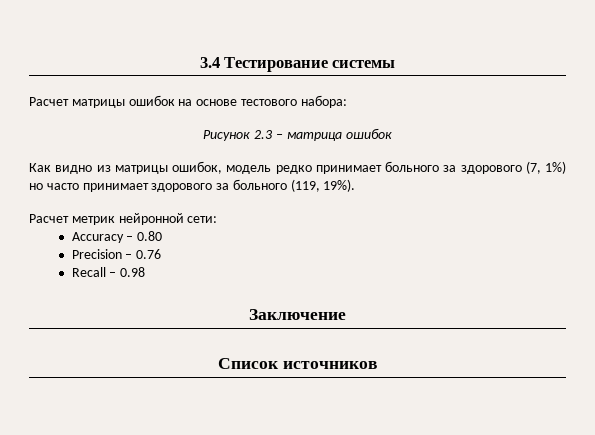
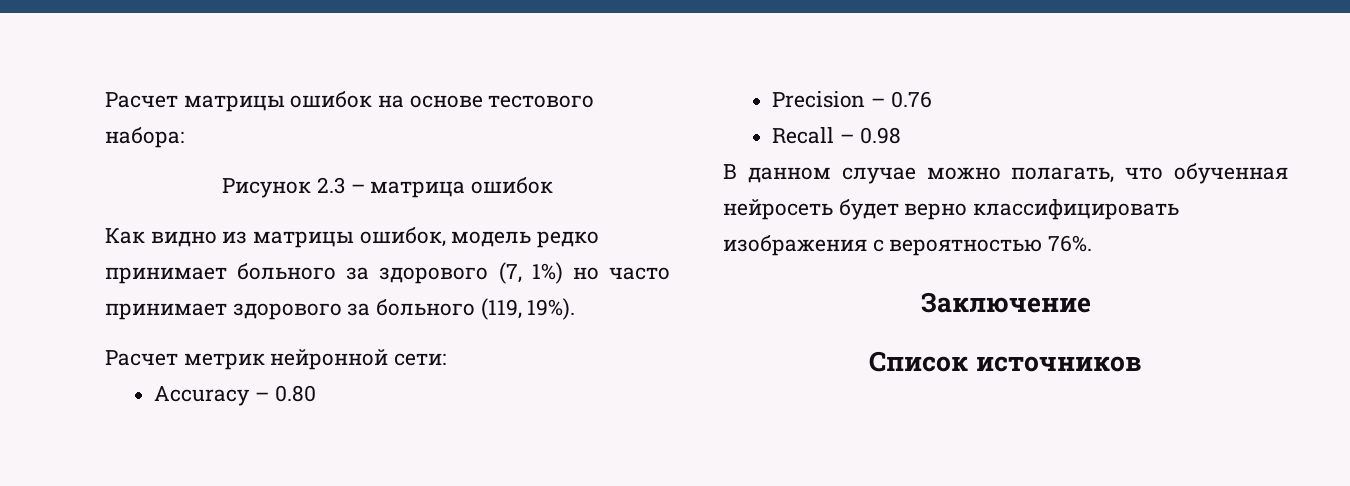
- 3.4 Тестирование системы
+ В данном случае можно полагать, что обученная нейросеть будет верно классифицировать изображения с вероятностью 76%.

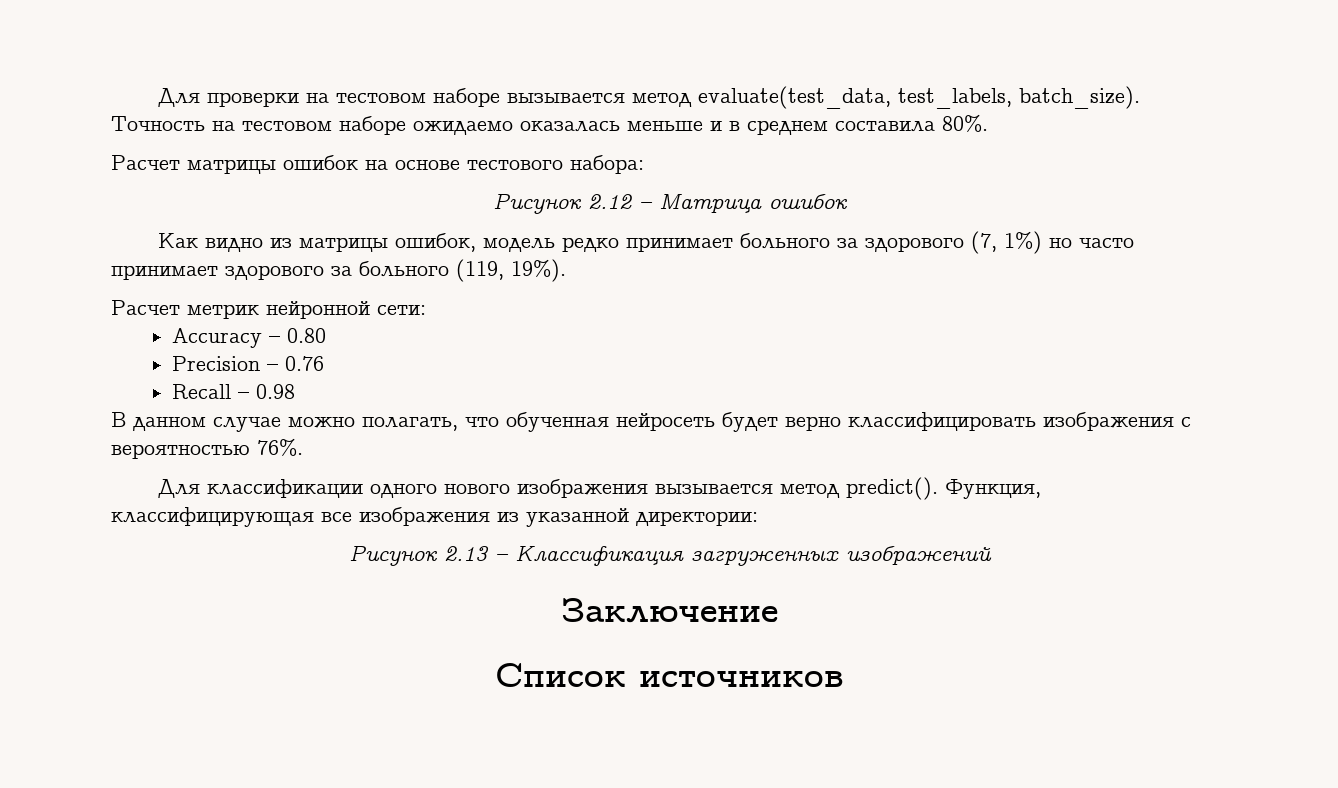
+ Для проверки на тестовом наборе вызывается метод evaluate(test_data, test_labels, batch_size). Точность на тестовом наборе ожидаемо оказалась меньше и в среднем составила 80%.
- Рисунок 2.3 – матрица ошибок
+ Рисунок 2.12 – Матрица ошибок
+ Для классификации одного нового изображения вызывается метод predict(). Функция, классифицирующая все изображения из указанной директории:
+ Рисунок 2.13 – Классификация загруженных изображений

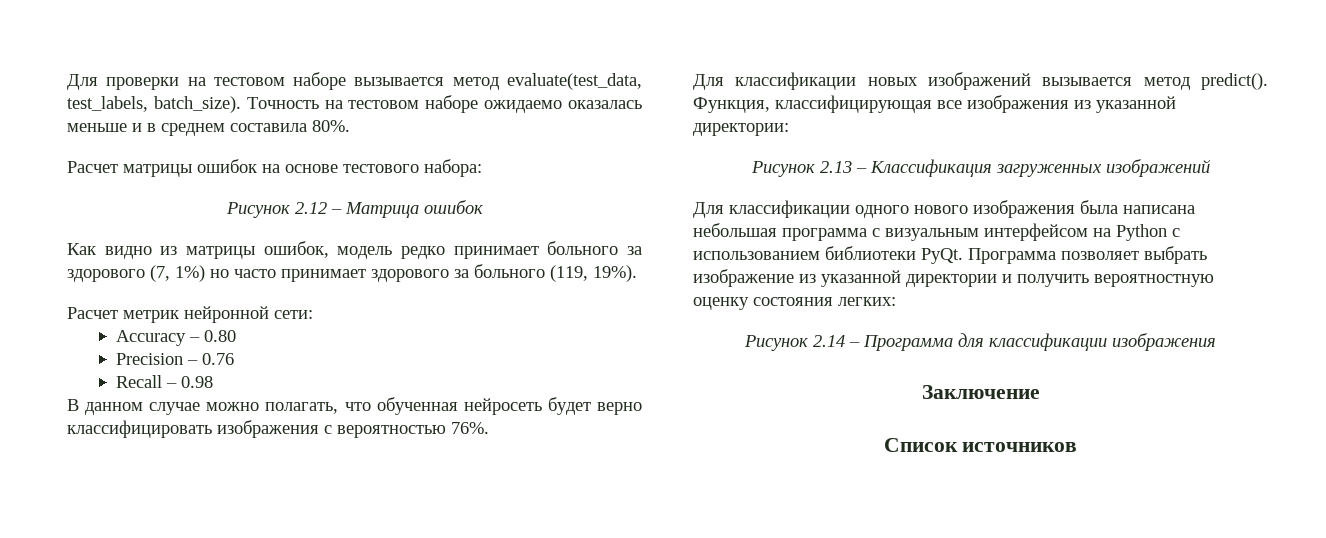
- Для классификации одного нового изображения вызывается метод predict().
+ Для классификации новых изображений вызывается метод predict().
+ Для классификации одного нового изображения была написана небольшая программа с визуальным интерфейсом на Python с использованием библиотеки PyQt. Программа позволяет выбрать изображение из указанной директории и получить вероятностную оценку состояния легких:
+ Рисунок 2.14 – Программа для классификации изображения

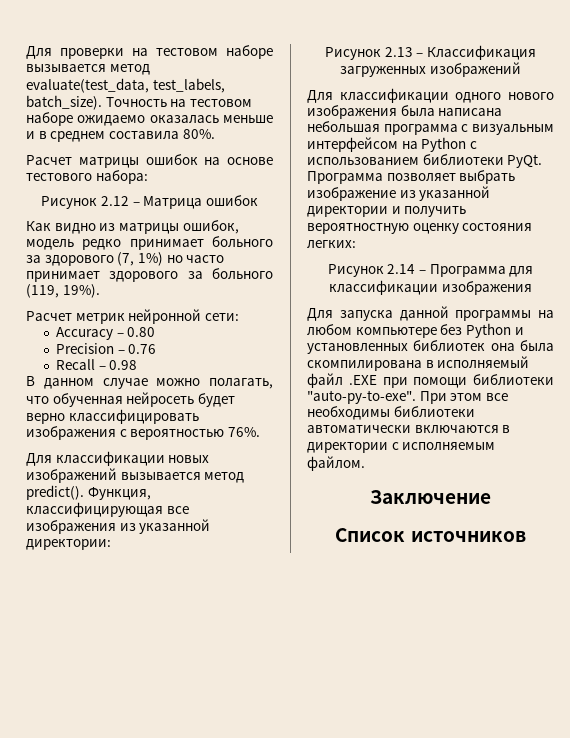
+ Для запуска данной программы на любом компьютере без Python и установленных библиотек она была скомпилирована в исполняемый файл .EXE при помощи библиотеки "auto-py-to-exe". При этом все необходимы библиотеки автоматически включаются в директории с исполняемым файлом.

